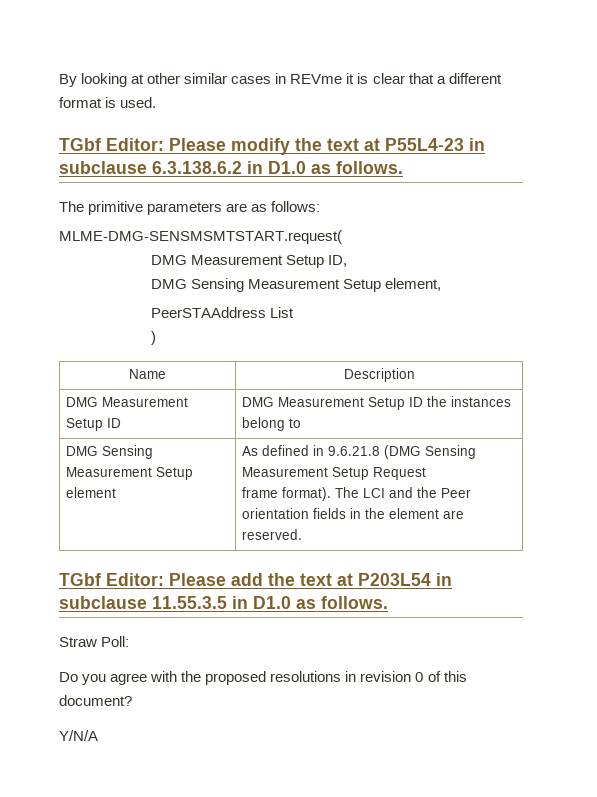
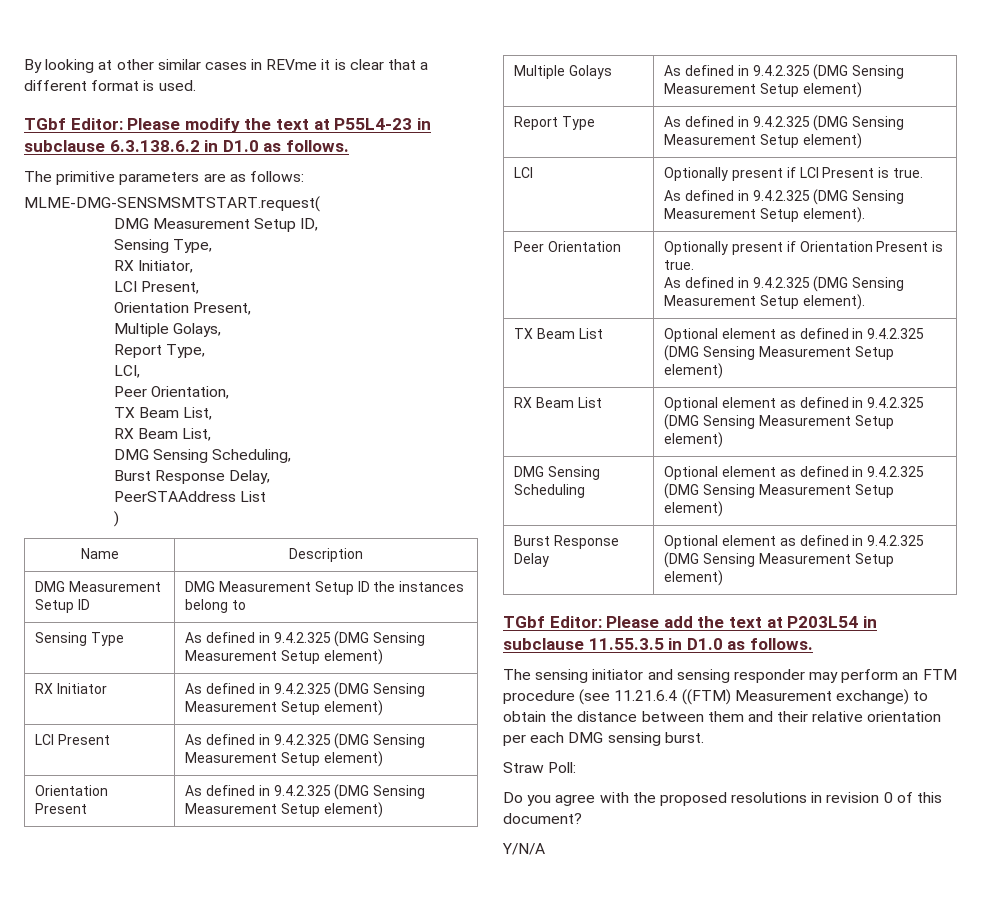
- DMG Sensing Measurement Setup element,
+ Sensing Type,
+ RX Initiator,
+ LCI Present,
+ Orientation Present,
+ Multiple Golays,
+ Report Type,
+ LCI,
+ Peer Orientation,
+ TX Beam List,
+ RX Beam List,
+ DMG Sensing Scheduling,
+ Burst Response Delay,
- DMG Sensing Measurement Setup element | As defined in 9.6.21.8 (DMG Sensing Measurement Setup Request
- frame format). The LCI and the Peer orientation fields in the element are reserved.
+ Sensing Type | As defined in 9.4.2.325 (DMG Sensing Measurement Setup element)
+ RX Initiator | As defined in 9.4.2.325 (DMG Sensing Measurement Setup element)
+ LCI Present | As defined in 9.4.2.325 (DMG Sensing Measurement Setup element)
+ Orientation Present | As defined in 9.4.2.325 (DMG Sensing Measurement Setup element)
+ Multiple Golays | As defined in 9.4.2.325 (DMG Sensing Measurement Setup element)
+ Report Type | As defined in 9.4.2.325 (DMG Sensing Measurement Setup element)
+ LCI | Optionally present if LCI Present is true.
+ As defined in 9.4.2.325 (DMG Sensing Measurement Setup element).
+ Peer Orientation | Optionally present if Orientation Present is true.
+ As defined in 9.4.2.325 (DMG Sensing Measurement Setup element).
+ TX Beam List | Optional element as defined in 9.4.2.325 (DMG Sensing Measurement Setup element)
+ RX Beam List | Optional element as defined in 9.4.2.325 (DMG Sensing Measurement Setup element)
+ DMG Sensing Scheduling | Optional element as defined in 9.4.2.325 (DMG Sensing Measurement Setup element)
+ Burst Response Delay | Optional element as defined in 9.4.2.325 (DMG Sensing Measurement Setup element)
+ The sensing initiator and sensing responder may perform an FTM procedure (see 11.21.6.4 ((FTM) Measurement exchange) to obtain the distance between them and their relative orientation per each DMG sensing burst.

